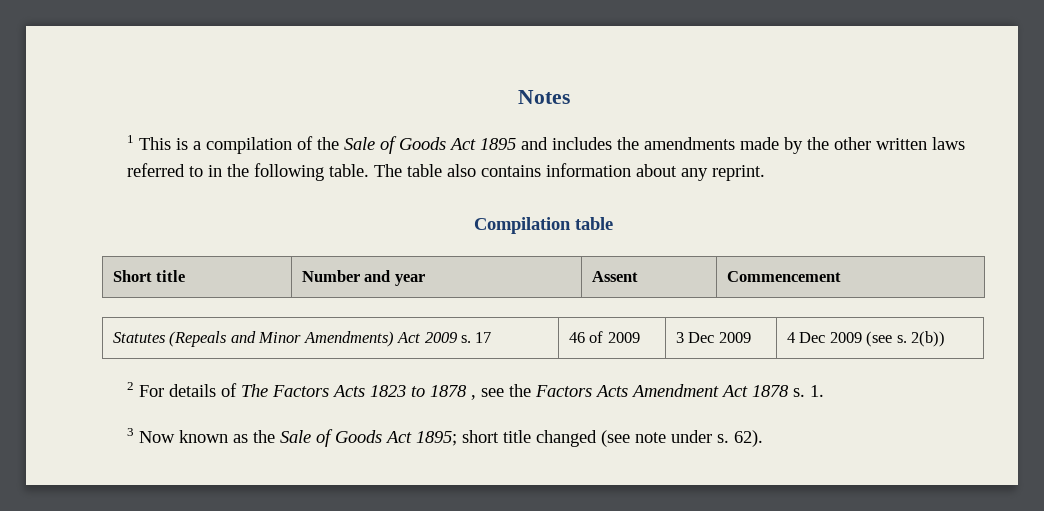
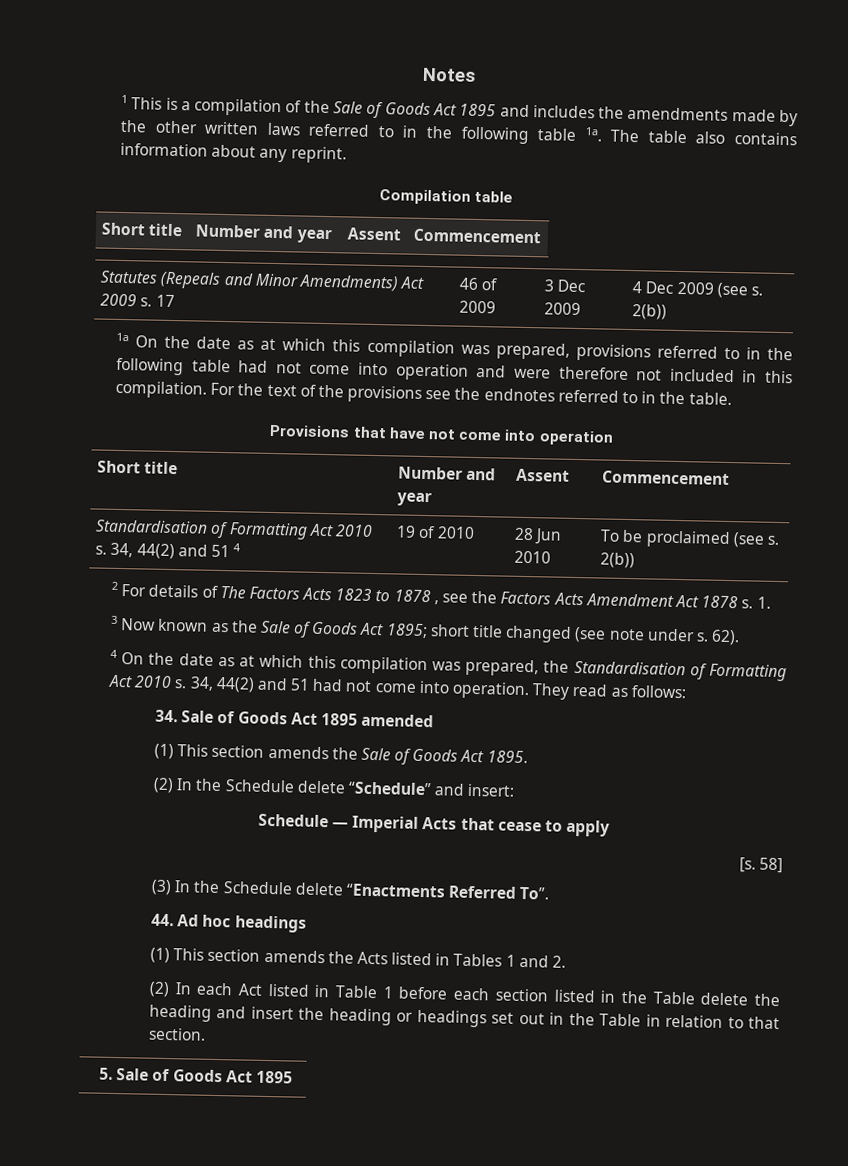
- 1 This is a compilation of the Sale of Goods Act 1895 and includes the amendments made by the other written laws referred to in the following table.
+ 1 This is a compilation of the Sale of Goods Act 1895 and includes the amendments made by the other written laws referred to in the following table 1a.
+ 1a On the date as at which this compilation was prepared, provisions referred to in the following table had not come into operation and were therefore not included in this compilation. For the text of the provisions see the endnotes referred to in the table.
+ Provisions that have not come into operation
+ Short title | Number and year | Assent | Commencement
+ Standardisation of Formatting Act 2010 s. 34, 44(2) and 51 4 | 19 of 2010 | 28 Jun 2010 | To be proclaimed (see s. 2(b))
+ 4 On the date as at which this compilation was prepared, the Standardisation of Formatting Act 2010 s. 34, 44(2) and 51 had not come into operation. They read as follows:
+ 34. Sale of Goods Act 1895 amended
+ (1) This section amends the Sale of Goods Act 1895.
+ (2) In the Schedule delete “Schedule” and insert:
+ Schedule — Imperial Acts that cease to apply
+ [s. 58]
+ (3) In the Schedule delete “Enactments Referred To”.
+ 44. Ad hoc headings
+ (1) This section amends the Acts listed in Tables 1 and 2.
+ (2) In each Act listed in Table 1 before each section listed in the Table delete the heading and insert the heading or headings set out in the Table in relation to that section.
+ 5. Sale of Goods Act 1895

